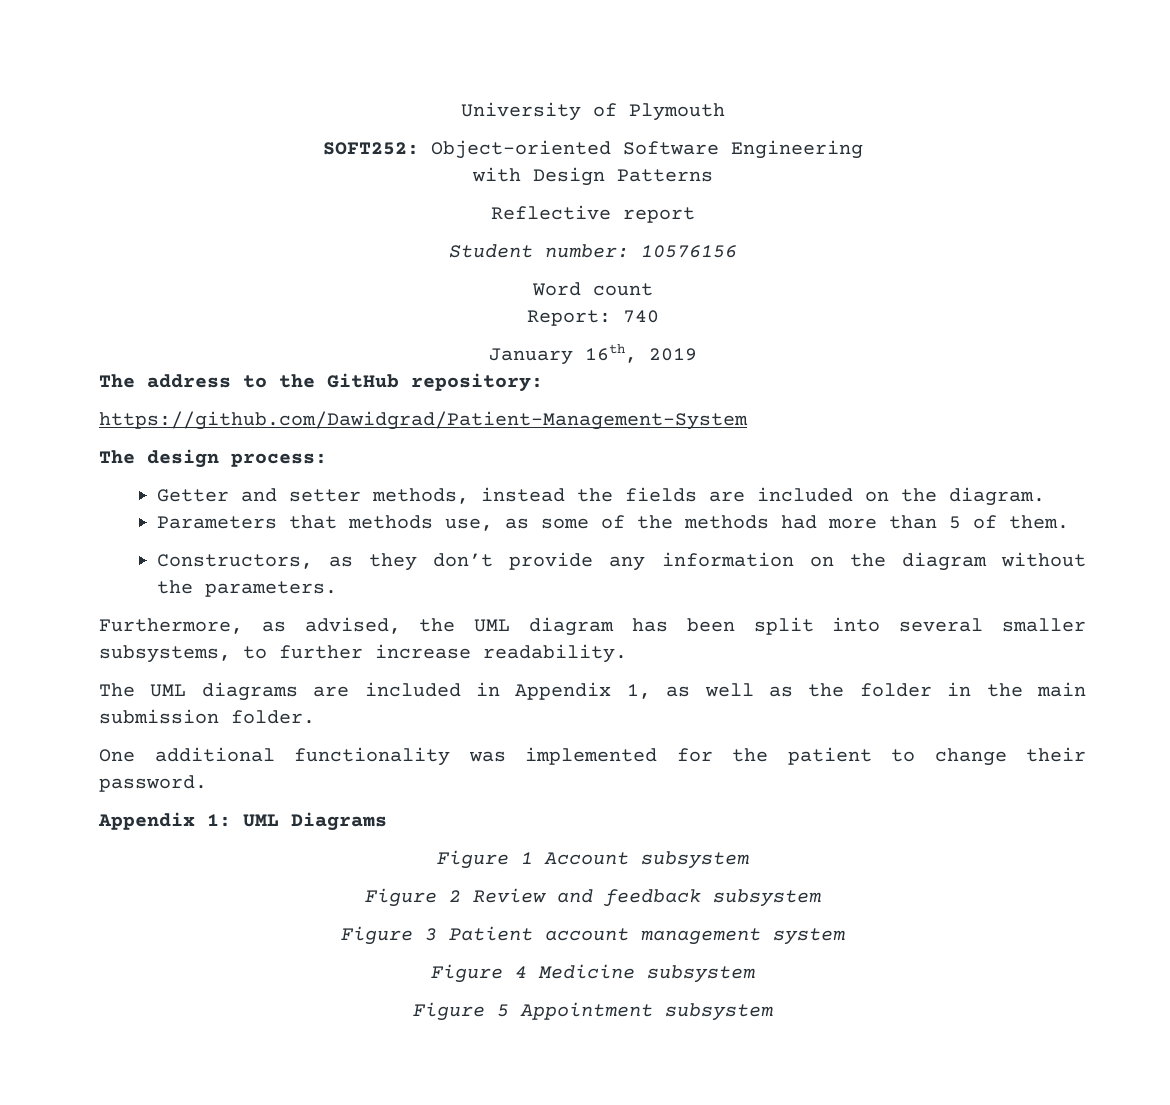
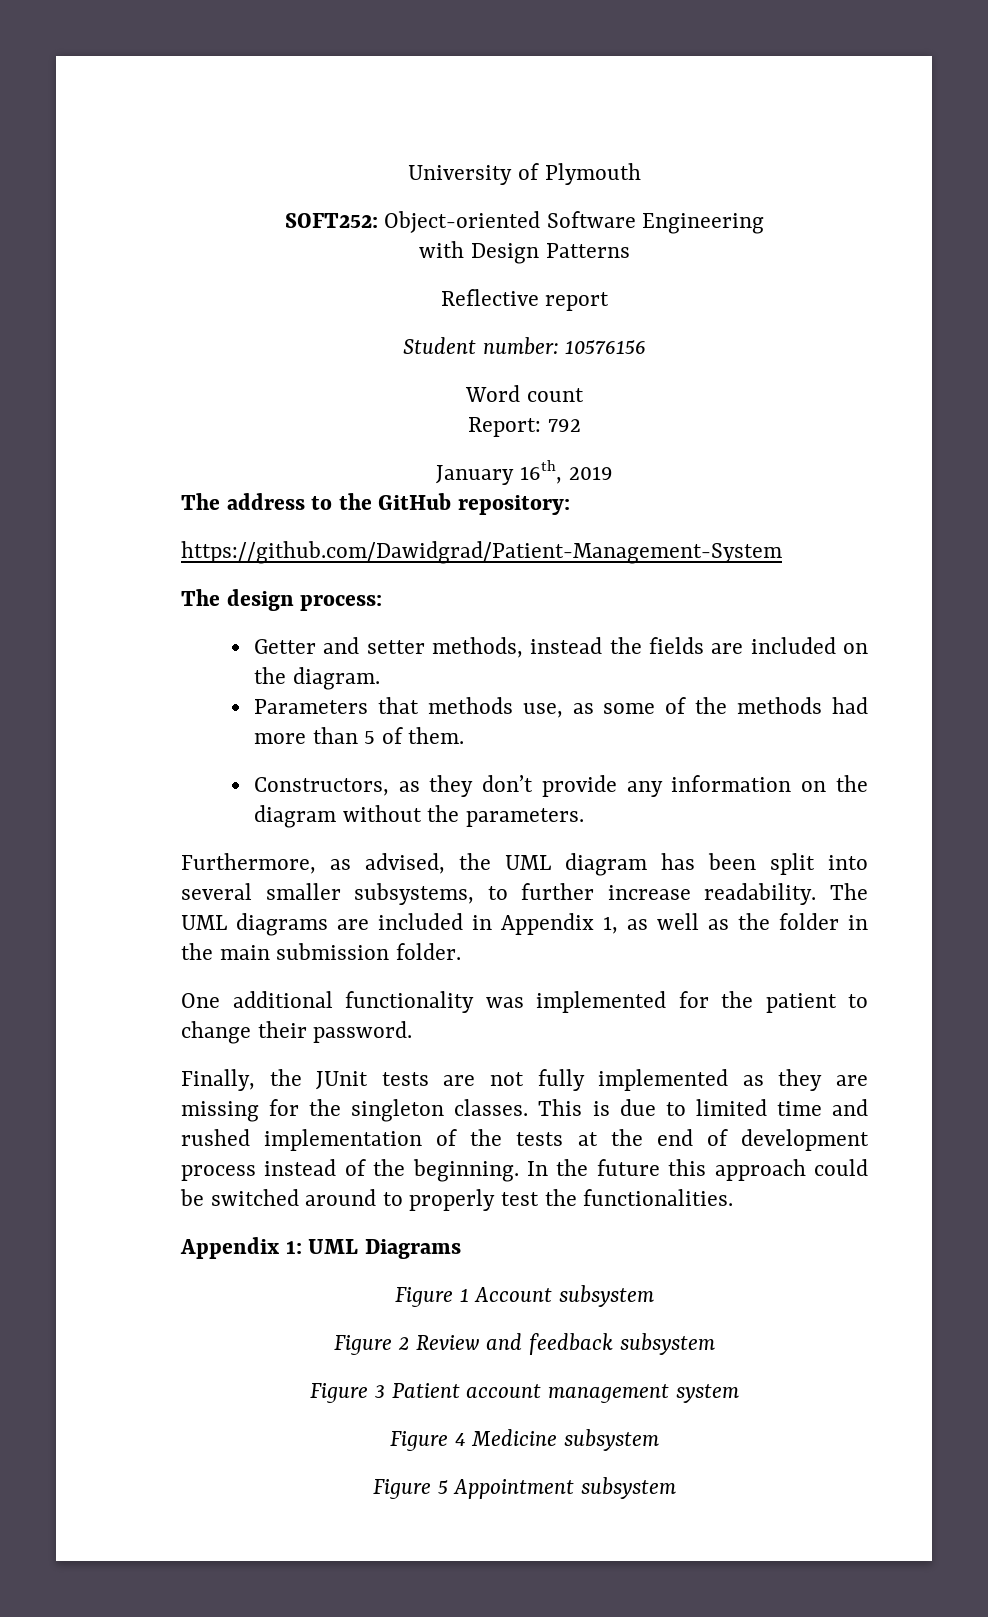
- Report: 740
+ Report: 792
- Furthermore, as advised, the UML diagram has been split into several smaller subsystems, to further increase readability.
- The UML diagrams are included in Appendix 1, as well as the folder in the main submission folder.
+ Furthermore, as advised, the UML diagram has been split into several smaller subsystems, to further increase readability. The UML diagrams are included in Appendix 1, as well as the folder in the main submission folder.
+ Finally, the JUnit tests are not fully implemented as they are missing for the singleton classes. This is due to limited time and rushed implementation of the tests at the end of development process instead of the beginning. In the future this approach could be switched around to properly test the functionalities.

